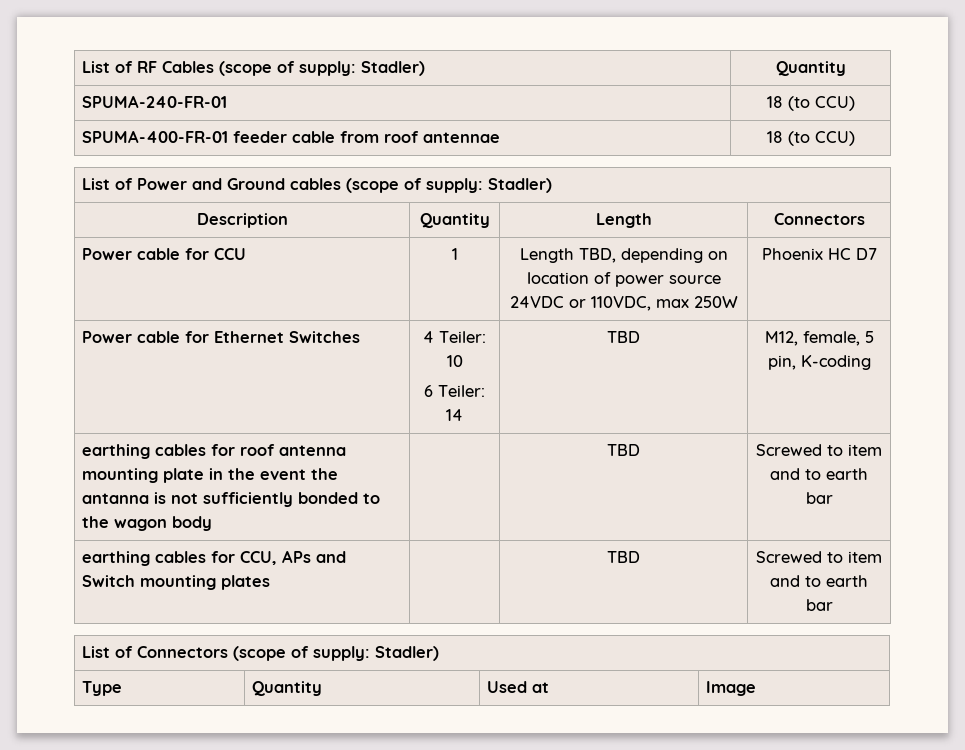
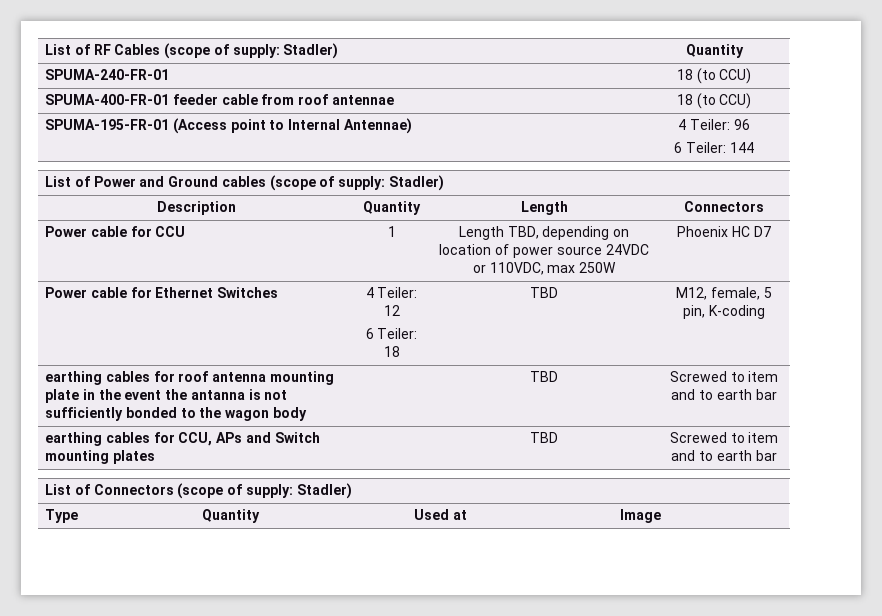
+ SPUMA-195-FR-01 (Access point to Internal Antennae) | 4 Teiler: 96
+ 6 Teiler: 144
- Power cable for Ethernet Switches | 4 Teiler: 10
- 6 Teiler: 14 | TBD | M12, female, 5 pin, K-coding
+ Power cable for Ethernet Switches | 4 Teiler: 12
+ 6 Teiler: 18 | TBD | M12, female, 5 pin, K-coding

